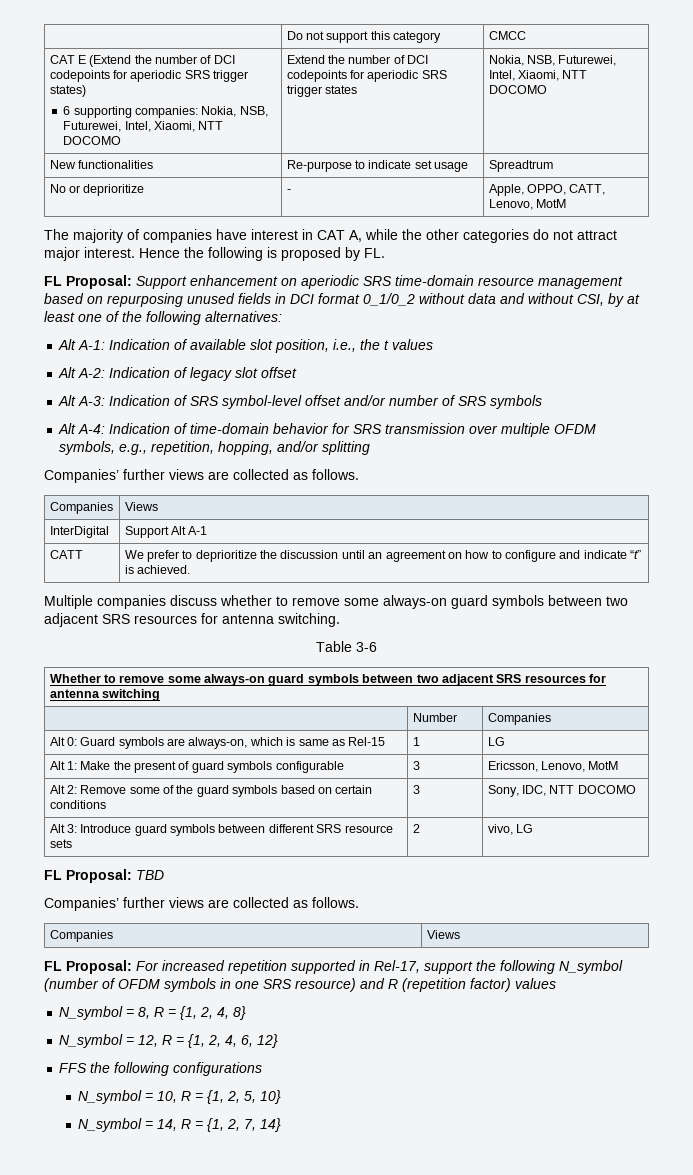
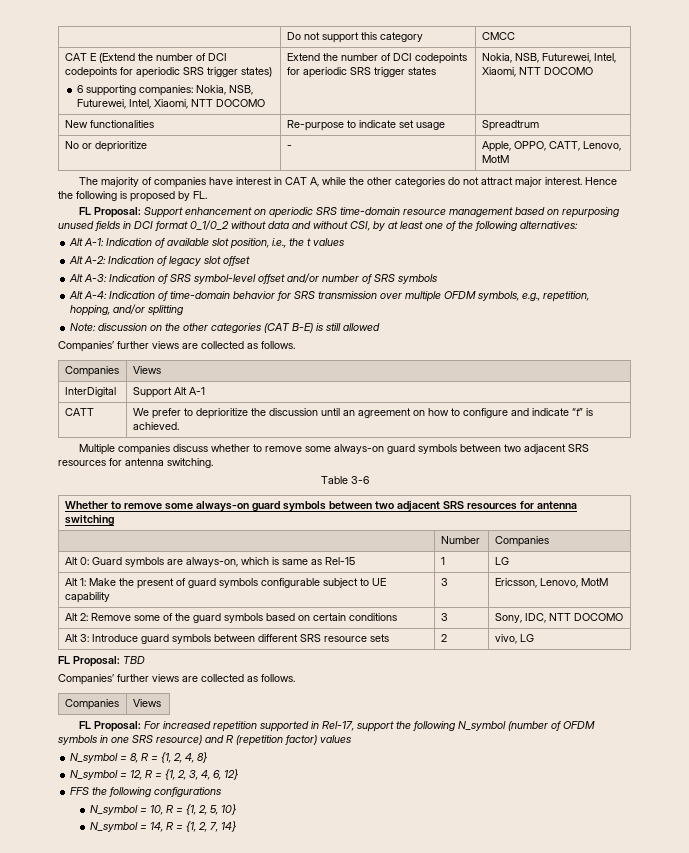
+ Note: discussion on the other categories (CAT B-E) is still allowed
- Alt 1: Make the present of guard symbols configurable | 3 | Ericsson, Lenovo, MotM
+ Alt 1: Make the present of guard symbols configurable subject to UE capability | 3 | Ericsson, Lenovo, MotM
- N_symbol = 12, R = {1, 2, 4, 6, 12}
+ N_symbol = 12, R = {1, 2, 3, 4, 6, 12}

